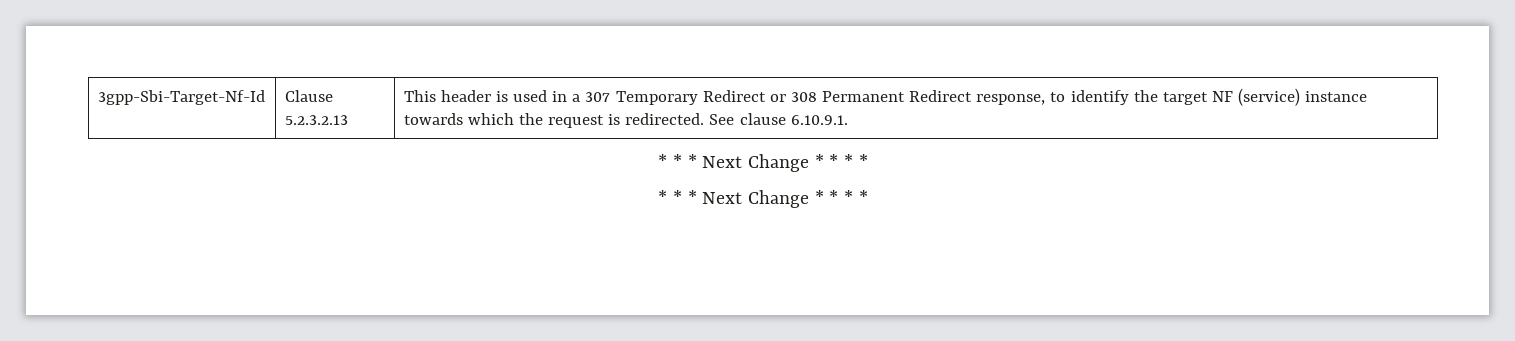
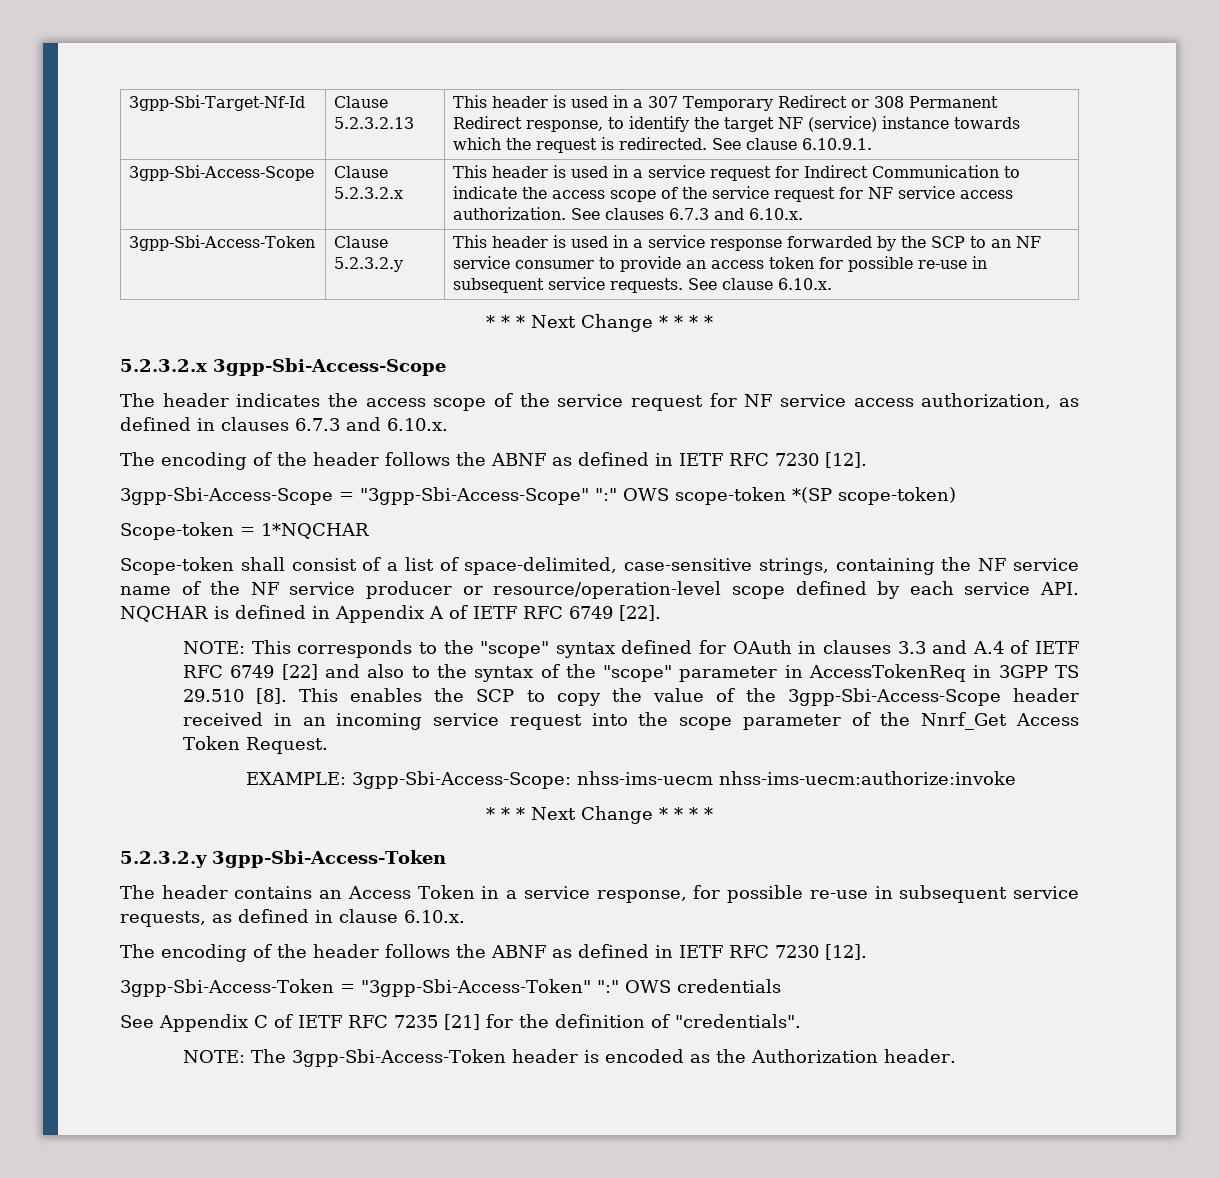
  3gpp-Sbi-Target-Nf-Id | Clause 5.2.3.2.13 | This header is used in a 307 Temporary Redirect or 308 Permanent Redirect response, to identify the target NF (service) instance towards which the request is redirected. See clause 6.10.9.1.
+ 3gpp-Sbi-Access-Scope | Clause 5.2.3.2.x | This header is used in a service request for Indirect Communication to indicate the access scope of the service request for NF service access authorization. See clauses 6.7.3 and 6.10.x.
+ 3gpp-Sbi-Access-Token | Clause 5.2.3.2.y | This header is used in a service response forwarded by the SCP to an NF service consumer to provide an access token for possible re-use in subsequent service requests. See clause 6.10.x.
  * * * Next Change * * * *
+ 5.2.3.2.x 3gpp-Sbi-Access-Scope
+ The header indicates the access scope of the service request for NF service access authorization, as defined in clauses 6.7.3 and 6.10.x.
+ The encoding of the header follows the ABNF as defined in IETF RFC 7230 [12].
+ 3gpp-Sbi-Access-Scope = "3gpp-Sbi-Access-Scope" ":" OWS scope-token *(SP scope-token)
+ Scope-token = 1*NQCHAR
+ Scope-token shall consist of a list of space-delimited, case-sensitive strings, containing the NF service name of the NF service producer or resource/operation-level scope defined by each service API. NQCHAR is defined in Appendix A of IETF RFC 6749 [22].
+ NOTE: This corresponds to the "scope" syntax defined for OAuth in clauses 3.3 and A.4 of IETF RFC 6749 [22] and also to the syntax of the "scope" parameter in AccessTokenReq in 3GPP TS 29.510 [8]. This enables the SCP to copy the value of the 3gpp-Sbi-Access-Scope header received in an incoming service request into the scope parameter of the Nnrf_Get Access Token Request.
+ EXAMPLE: 3gpp-Sbi-Access-Scope: nhss-ims-uecm nhss-ims-uecm:authorize:invoke
  * * * Next Change * * * *
+ 5.2.3.2.y 3gpp-Sbi-Access-Token
+ The header contains an Access Token in a service response, for possible re-use in subsequent service requests, as defined in clause 6.10.x.
+ The encoding of the header follows the ABNF as defined in IETF RFC 7230 [12].
+ 3gpp-Sbi-Access-Token = "3gpp-Sbi-Access-Token" ":" OWS credentials
+ See Appendix C of IETF RFC 7235 [21] for the definition of "credentials".
+ NOTE: The 3gpp-Sbi-Access-Token header is encoded as the Authorization header.

